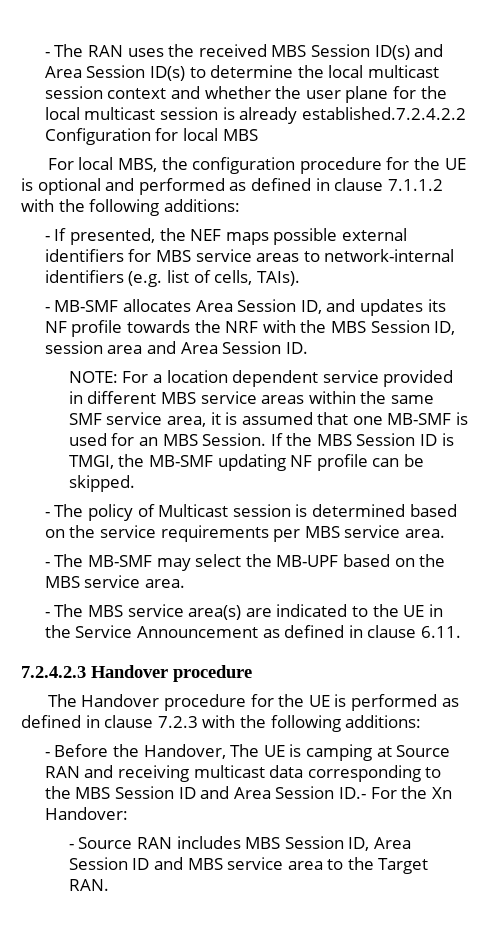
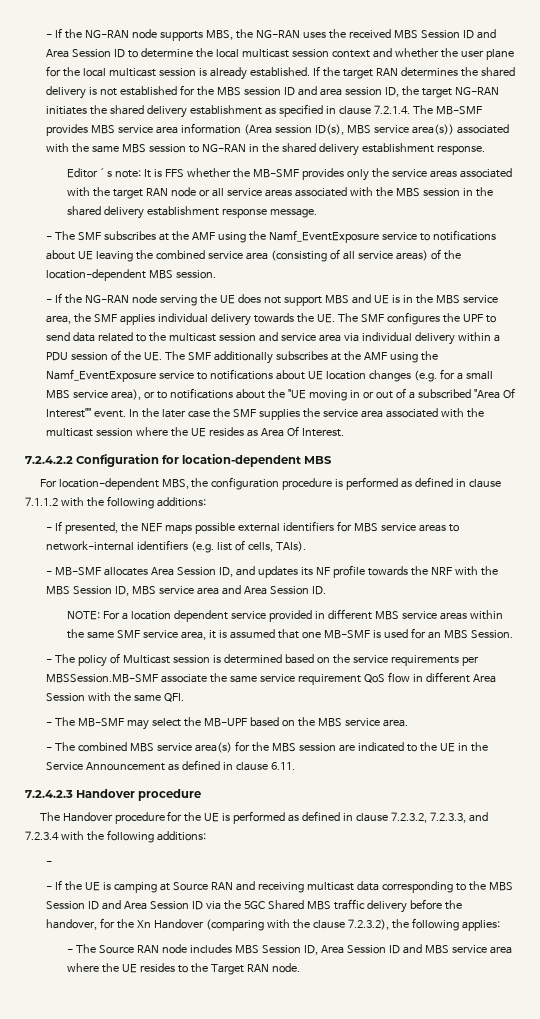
- - The RAN uses the received MBS Session ID(s) and Area Session ID(s) to determine the local multicast session context and whether the user plane for the local multicast session is already established.7.2.4.2.2 Configuration for local MBS
+ - If the NG-RAN node supports MBS, the NG-RAN uses the received MBS Session ID and Area Session ID to determine the local multicast session context and whether the user plane for the local multicast session is already established. If the target RAN determines the shared delivery is not established for the MBS session ID and area session ID, the target NG-RAN initiates the shared delivery establishment as specified in clause 7.2.1.4. The MB-SMF provides MBS service area information (Area session ID(s), MBS service area(s)) associated with the same MBS session to NG-RAN in the shared delivery establishment response.
+ Editor´s note: It is FFS whether the MB-SMF provides only the service areas associated with the target RAN node or all service areas associated with the MBS session in the shared delivery establishment response message.
+ - The SMF subscribes at the AMF using the Namf_EventExposure service to notifications about UE leaving the combined service area (consisting of all service areas) of the location-dependent MBS session.
+ - If the NG-RAN node serving the UE does not support MBS and UE is in the MBS service area, the SMF applies individual delivery towards the UE. The SMF configures the UPF to send data related to the multicast session and service area via individual delivery within a PDU session of the UE. The SMF additionally subscribes at the AMF using the Namf_EventExposure service to notifications about UE location changes (e.g. for a small MBS service area), or to notifications about the "UE moving in or out of a subscribed "Area Of Interest"" event. In the later case the SMF supplies the service area associated with the multicast session where the UE resides as Area Of Interest.
+ 7.2.4.2.2 Configuration for location-dependent MBS
- For local MBS, the configuration procedure for the UE is optional and performed as defined in clause 7.1.1.2 with the following additions:
+ For location-dependent MBS, the configuration procedure is performed as defined in clause 7.1.1.2 with the following additions:
- - MB-SMF allocates Area Session ID, and updates its NF profile towards the NRF with the MBS Session ID, session area and Area Session ID.
+ - MB-SMF allocates Area Session ID, and updates its NF profile towards the NRF with the MBS Session ID, MBS service area and Area Session ID.
- If the MBS Session ID is TMGI, the MB-SMF updating NF profile can be skipped.
- - The policy of Multicast session is determined based on the service requirements per MBS service area.
+ - The policy of Multicast session is determined based on the service requirements per MBSSession.MB-SMF associate the same service requirement QoS flow in different Area Session with the same QFI.
- - The MBS service area(s) are indicated to the UE in the Service Announcement as defined in clause 6.11.
+ - The combined MBS service area(s) for the MBS session are indicated to the UE in the Service Announcement as defined in clause 6.11.
- The Handover procedure for the UE is performed as defined in clause 7.2.3 with the following additions:
- - Before the Handover, The UE is camping at Source RAN and receiving multicast data corresponding to the MBS Session ID and Area Session ID.- For the Xn Handover:
- - Source RAN includes MBS Session ID, Area Session ID and MBS service area to the Target RAN.
+ The Handover procedure for the UE is performed as defined in clause 7.2.3.2, 7.2.3.3, and 7.2.3.4 with the following additions:
+ -
+ - If the UE is camping at Source RAN and receiving multicast data corresponding to the MBS Session ID and Area Session ID via the 5GC Shared MBS traffic delivery before the handover, for the Xn Handover (comparing with the clause 7.2.3.2), the following applies:
+ - The Source RAN node includes MBS Session ID, Area Session ID and MBS service area where the UE resides to the Target RAN node.

